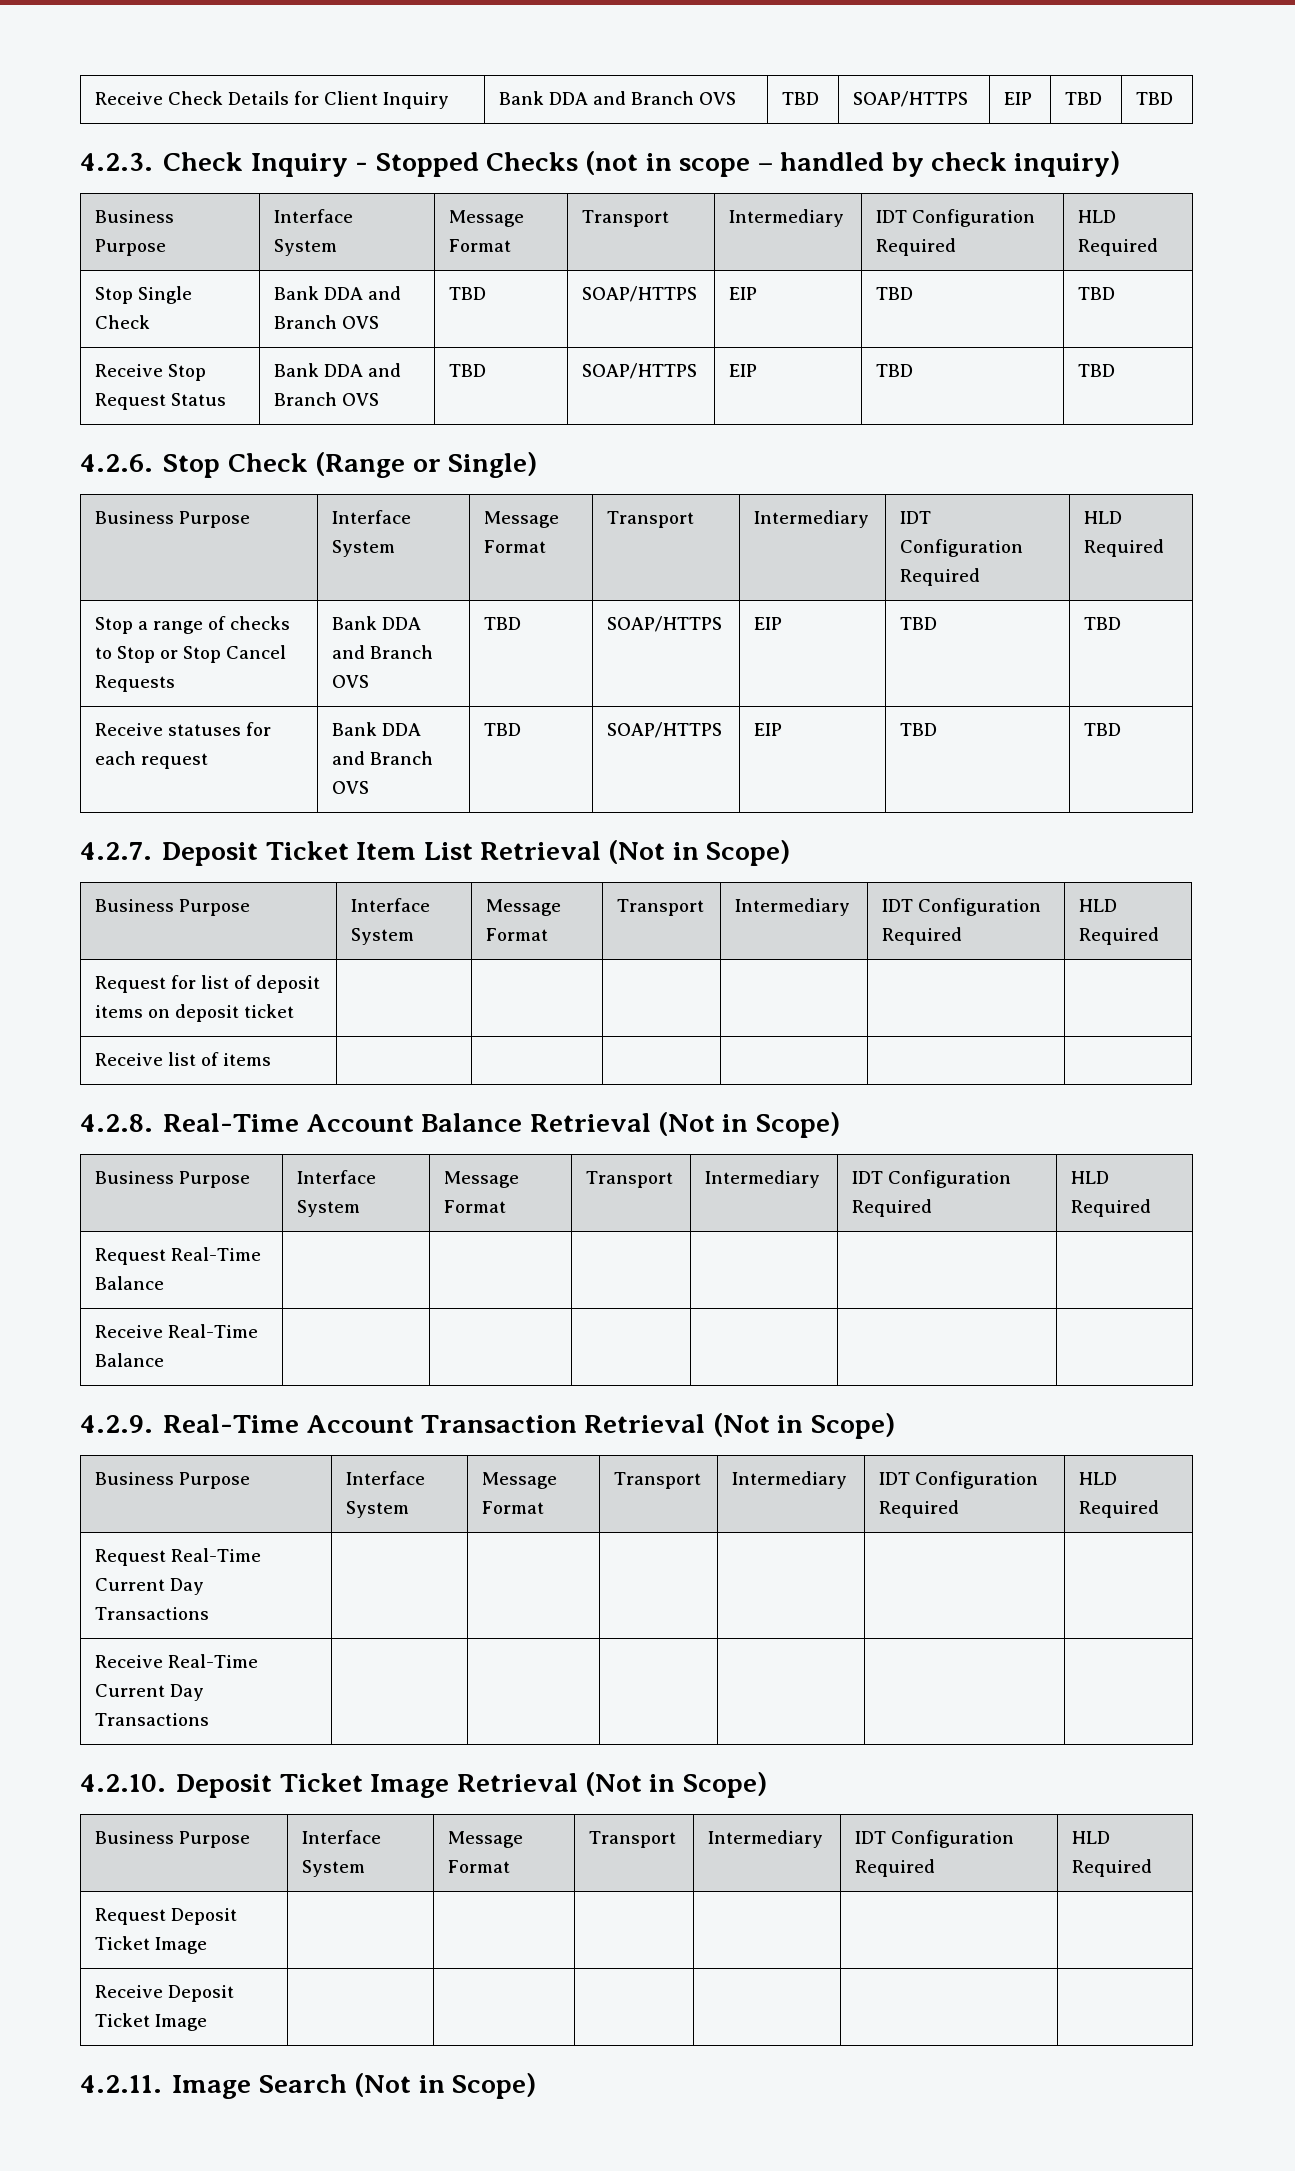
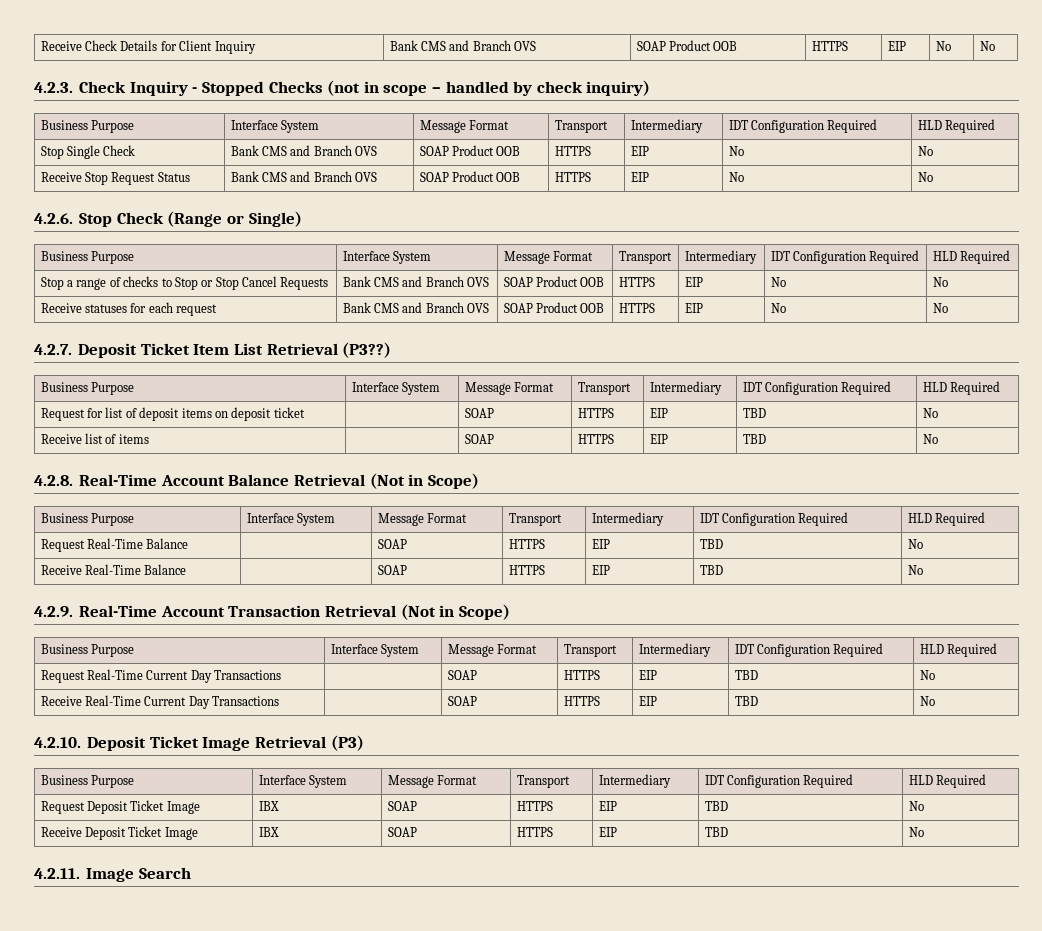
- Receive Check Details for Client Inquiry | Bank DDA and Branch OVS | TBD | SOAP/HTTPS | EIP | TBD | TBD
+ Receive Check Details for Client Inquiry | Bank CMS and Branch OVS | SOAP Product OOB | HTTPS | EIP | No | No
- Stop Single Check | Bank DDA and Branch OVS | TBD | SOAP/HTTPS | EIP | TBD | TBD
+ Stop Single Check | Bank CMS and Branch OVS | SOAP Product OOB | HTTPS | EIP | No | No
- Receive Stop Request Status | Bank DDA and Branch OVS | TBD | SOAP/HTTPS | EIP | TBD | TBD
+ Receive Stop Request Status | Bank CMS and Branch OVS | SOAP Product OOB | HTTPS | EIP | No | No
- Stop a range of checks to Stop or Stop Cancel Requests | Bank DDA and Branch OVS | TBD | SOAP/HTTPS | EIP | TBD | TBD
+ Stop a range of checks to Stop or Stop Cancel Requests | Bank CMS and Branch OVS | SOAP Product OOB | HTTPS | EIP | No | No
- Receive statuses for each request | Bank DDA and Branch OVS | TBD | SOAP/HTTPS | EIP | TBD | TBD
+ Receive statuses for each request | Bank CMS and Branch OVS | SOAP Product OOB | HTTPS | EIP | No | No
- 4.2.7. Deposit Ticket Item List Retrieval (Not in Scope)
+ 4.2.7. Deposit Ticket Item List Retrieval (P3??)
- Request for list of deposit items on deposit ticket | | | | | |
+ Request for list of deposit items on deposit ticket | | SOAP | HTTPS | EIP | TBD | No
- Receive list of items | | | | | |
+ Receive list of items | | SOAP | HTTPS | EIP | TBD | No
- Request Real-Time Balance | | | | | |
- Receive Real-Time Balance | | | | | |
+ Request Real-Time Balance | | SOAP | HTTPS | EIP | TBD | No
+ Receive Real-Time Balance | | SOAP | HTTPS | EIP | TBD | No
- Request Real-Time Current Day Transactions | | | | | |
+ Request Real-Time Current Day Transactions | | SOAP | HTTPS | EIP | TBD | No
- Receive Real-Time Current Day Transactions | | | | | |
+ Receive Real-Time Current Day Transactions | | SOAP | HTTPS | EIP | TBD | No
- 4.2.10. Deposit Ticket Image Retrieval (Not in Scope)
+ 4.2.10. Deposit Ticket Image Retrieval (P3)
- Request Deposit Ticket Image | | | | | |
- Receive Deposit Ticket Image | | | | | |
+ Request Deposit Ticket Image | IBX | SOAP | HTTPS | EIP | TBD | No
+ Receive Deposit Ticket Image | IBX | SOAP | HTTPS | EIP | TBD | No
- 4.2.11. Image Search (Not in Scope)
+ 4.2.11. Image Search

